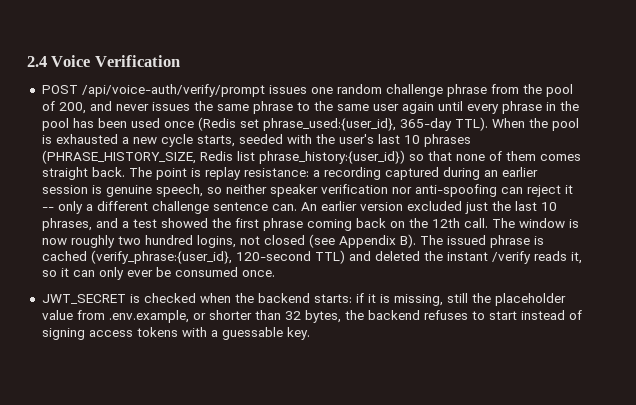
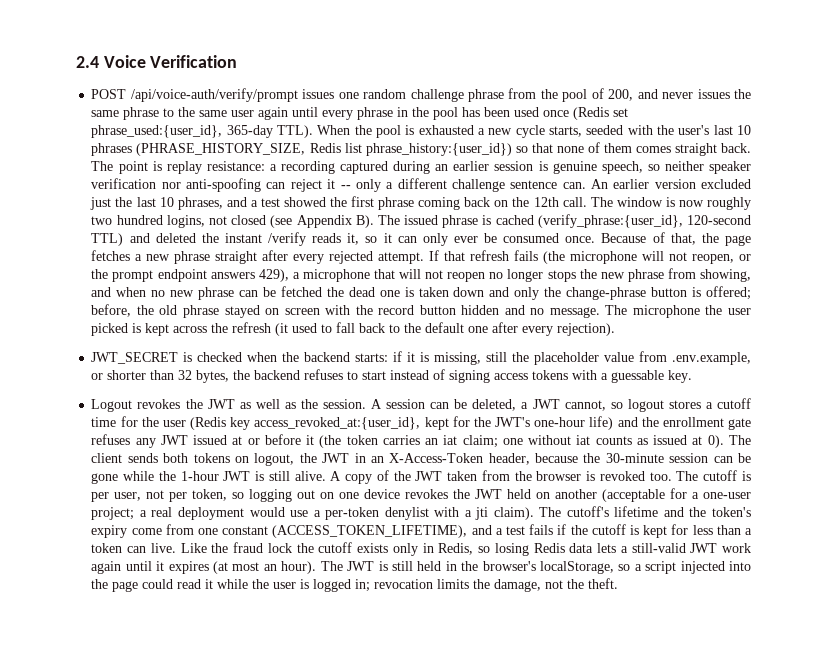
+ Because of that, the page fetches a new phrase straight after every rejected attempt. If that refresh fails (the microphone will not reopen, or the prompt endpoint answers 429), a microphone that will not reopen no longer stops the new phrase from showing, and when no new phrase can be fetched the dead one is taken down and only the change-phrase button is offered; before, the old phrase stayed on screen with the record button hidden and no message. The microphone the user picked is kept across the refresh (it used to fall back to the default one after every rejection).
+ Logout revokes the JWT as well as the session. A session can be deleted, a JWT cannot, so logout stores a cutoff time for the user (Redis key access_revoked_at:{user_id}, kept for the JWT's one-hour life) and the enrollment gate refuses any JWT issued at or before it (the token carries an iat claim; one without iat counts as issued at 0). The client sends both tokens on logout, the JWT in an X-Access-Token header, because the 30-minute session can be gone while the 1-hour JWT is still alive. A copy of the JWT taken from the browser is revoked too. The cutoff is per user, not per token, so logging out on one device revokes the JWT held on another (acceptable for a one-user project; a real deployment would use a per-token denylist with a jti claim). The cutoff's lifetime and the token's expiry come from one constant (ACCESS_TOKEN_LIFETIME), and a test fails if the cutoff is kept for less than a token can live. Like the fraud lock the cutoff exists only in Redis, so losing Redis data lets a still-valid JWT work again until it expires (at most an hour). The JWT is still held in the browser's localStorage, so a script injected into the page could read it while the user is logged in; revocation limits the damage, not the theft.

